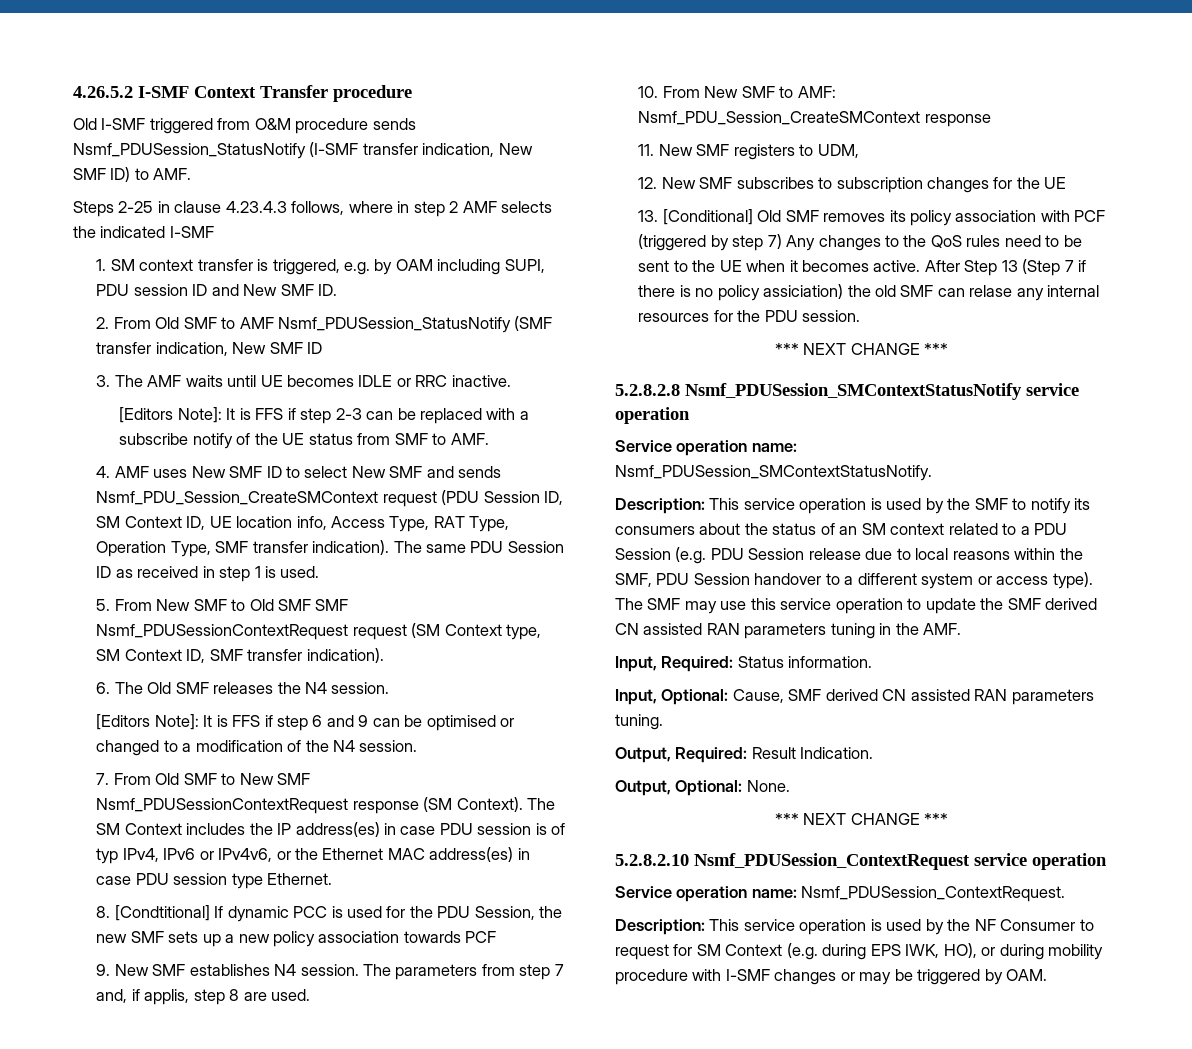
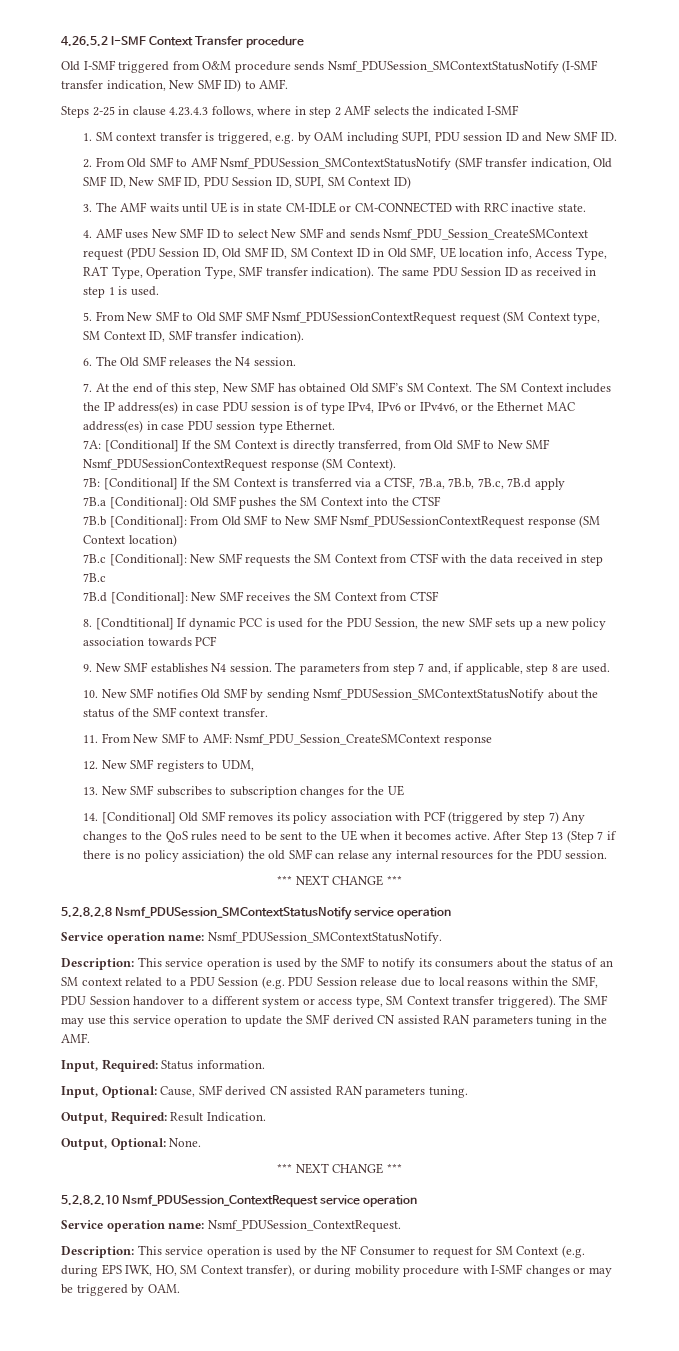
- Old I-SMF triggered from O&M procedure sends Nsmf_PDUSession_StatusNotify (I-SMF transfer indication, New SMF ID) to AMF.
+ Old I-SMF triggered from O&M procedure sends Nsmf_PDUSession_SMContextStatusNotify (I-SMF transfer indication, New SMF ID) to AMF.
- 2. From Old SMF to AMF Nsmf_PDUSession_StatusNotify (SMF transfer indication, New SMF ID
+ 2. From Old SMF to AMF Nsmf_PDUSession_SMContextStatusNotify (SMF transfer indication, Old SMF ID, New SMF ID, PDU Session ID, SUPI, SM Context ID)
- 3. The AMF waits until UE becomes IDLE or RRC inactive.
- [Editors Note]: It is FFS if step 2-3 can be replaced with a subscribe notify of the UE status from SMF to AMF.
+ 3. The AMF waits until UE is in state CM-IDLE or CM-CONNECTED with RRC inactive state.
- 4. AMF uses New SMF ID to select New SMF and sends Nsmf_PDU_Session_CreateSMContext request (PDU Session ID, SM Context ID, UE location info, Access Type, RAT Type, Operation Type, SMF transfer indication).
+ 4. AMF uses New SMF ID to select New SMF and sends Nsmf_PDU_Session_CreateSMContext request (PDU Session ID, Old SMF ID, SM Context ID in Old SMF, UE location info, Access Type, RAT Type, Operation Type, SMF transfer indication).
- [Editors Note]: It is FFS if step 6 and 9 can be optimised or changed to a modification of the N4 session.
- 7. From Old SMF to New SMF Nsmf_PDUSessionContextRequest response (SM Context).
+ 7. At the end of this step, New SMF has obtained Old SMF’s SM Context.
- The SM Context includes the IP address(es) in case PDU session is of typ IPv4, IPv6 or IPv4v6, or the Ethernet MAC address(es) in case PDU session type Ethernet.
+ The SM Context includes the IP address(es) in case PDU session is of type IPv4, IPv6 or IPv4v6, or the Ethernet MAC address(es) in case PDU session type Ethernet.
+ 7A: [Conditional] If the SM Context is directly transferred, from Old SMF to New SMF Nsmf_PDUSessionContextRequest response (SM Context).
+ 7B: [Conditional] If the SM Context is transferred via a CTSF, 7B.a, 7B.b, 7B.c, 7B.d apply
+ 7B.a [Conditional]: Old SMF pushes the SM Context into the CTSF
+ 7B.b [Conditional]: From Old SMF to New SMF Nsmf_PDUSessionContextRequest response (SM Context location)
+ 7B.c [Conditional]: New SMF requests the SM Context from CTSF with the data received in step 7B.c
+ 7B.d [Conditional]: New SMF receives the SM Context from CTSF
- The parameters from step 7 and, if applis, step 8 are used.
+ The parameters from step 7 and, if applicable, step 8 are used.
- 10. From New SMF to AMF: Nsmf_PDU_Session_CreateSMContext response
+ 10. New SMF notifies Old SMF by sending Nsmf_PDUSession_SMContextStatusNotify about the status of the SMF context transfer.
+ 11. From New SMF to AMF: Nsmf_PDU_Session_CreateSMContext response
- 11. New SMF registers to UDM,
+ 12. New SMF registers to UDM,
- 12. New SMF subscribes to subscription changes for the UE
+ 13. New SMF subscribes to subscription changes for the UE
- 13. [Conditional] Old SMF removes its policy association with PCF (triggered by step 7) Any changes to the QoS rules need to be sent to the UE when it becomes active.
+ 14. [Conditional] Old SMF removes its policy association with PCF (triggered by step 7) Any changes to the QoS rules need to be sent to the UE when it becomes active.
- Description: This service operation is used by the SMF to notify its consumers about the status of an SM context related to a PDU Session (e.g. PDU Session release due to local reasons within the SMF, PDU Session handover to a different system or access type).
+ Description: This service operation is used by the SMF to notify its consumers about the status of an SM context related to a PDU Session (e.g. PDU Session release due to local reasons within the SMF, PDU Session handover to a different system or access type, SM Context transfer triggered).
- Description: This service operation is used by the NF Consumer to request for SM Context (e.g. during EPS IWK, HO), or during mobility procedure with I-SMF changes or may be triggered by OAM.
+ Description: This service operation is used by the NF Consumer to request for SM Context (e.g. during EPS IWK, HO, SM Context transfer), or during mobility procedure with I-SMF changes or may be triggered by OAM.

